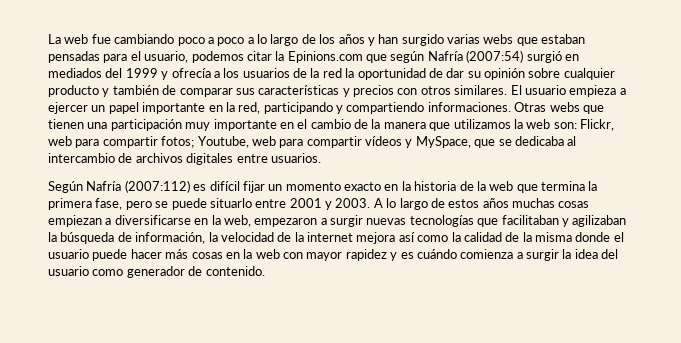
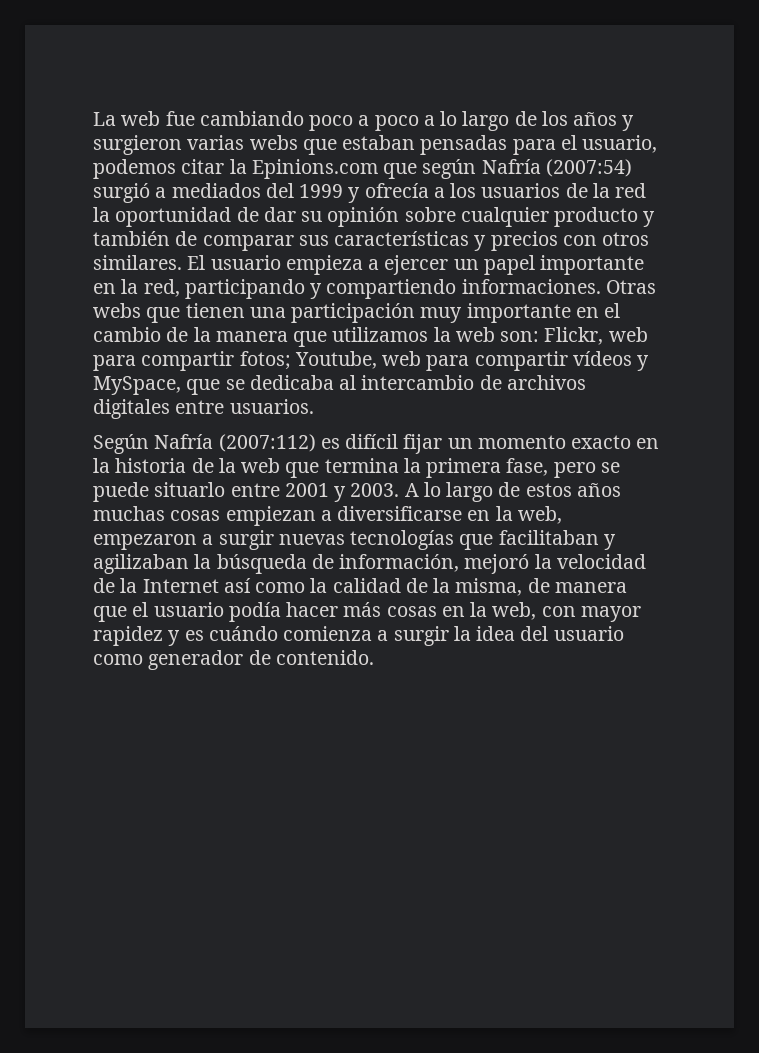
- La web fue cambiando poco a poco a lo largo de los años y han surgido varias webs que estaban pensadas para el usuario, podemos citar la Epinions.com que según Nafría (2007:54) surgió en mediados del 1999 y ofrecía a los usuarios de la red la oportunidad de dar su opinión sobre cualquier producto y también de comparar sus características y precios con otros similares.
+ La web fue cambiando poco a poco a lo largo de los años y surgieron varias webs que estaban pensadas para el usuario, podemos citar la Epinions.com que según Nafría (2007:54) surgió a mediados del 1999 y ofrecía a los usuarios de la red la oportunidad de dar su opinión sobre cualquier producto y también de comparar sus características y precios con otros similares.
- A lo largo de estos años muchas cosas empiezan a diversificarse en la web, empezaron a surgir nuevas tecnologías que facilitaban y agilizaban la búsqueda de información, la velocidad de la internet mejora así como la calidad de la misma donde el usuario puede hacer más cosas en la web con mayor rapidez y es cuándo comienza a surgir la idea del usuario como generador de contenido.
+ A lo largo de estos años muchas cosas empiezan a diversificarse en la web, empezaron a surgir nuevas tecnologías que facilitaban y agilizaban la búsqueda de información, mejoró la velocidad de la Internet así como la calidad de la misma, de manera que el usuario podía hacer más cosas en la web, con mayor rapidez y es cuándo comienza a surgir la idea del usuario como generador de contenido.

